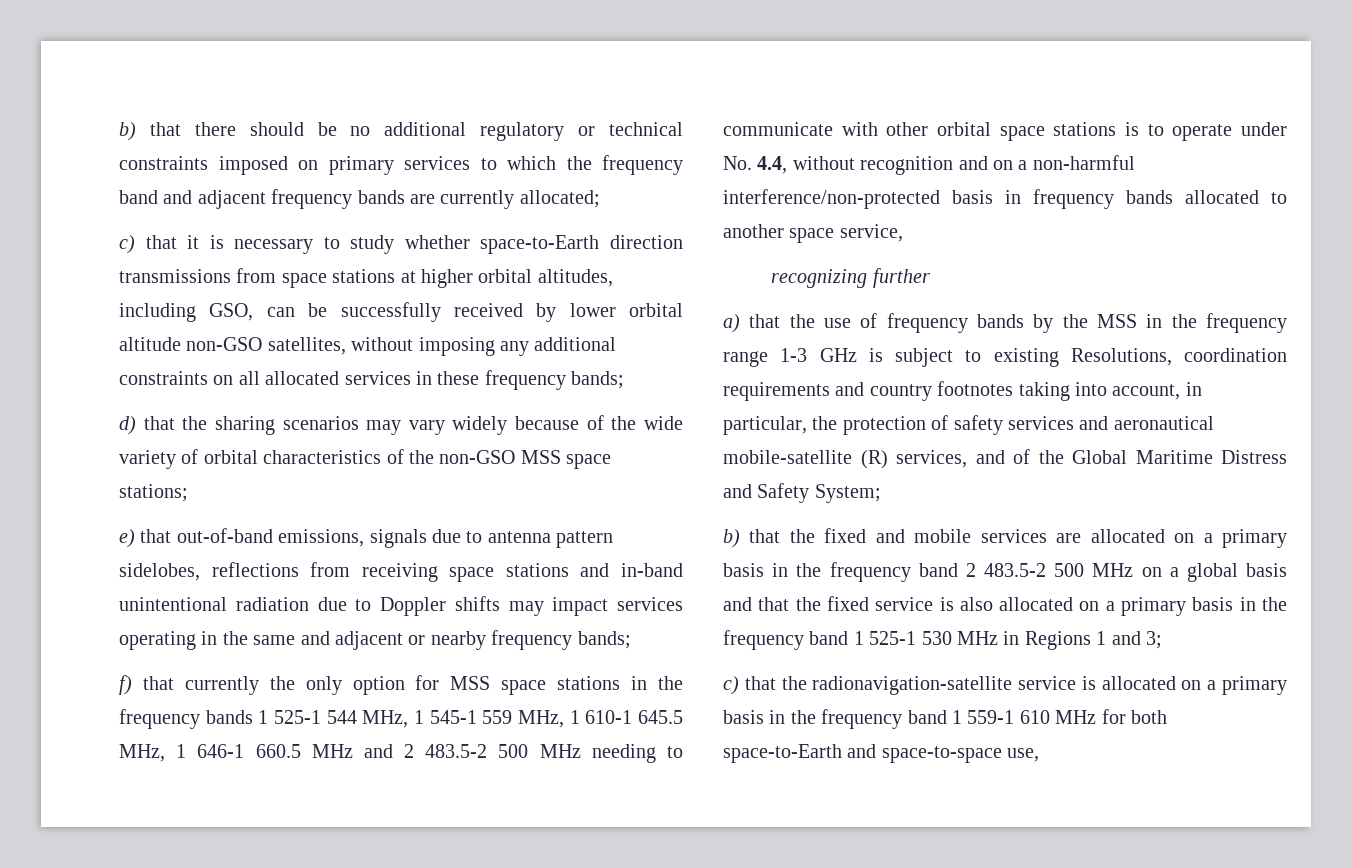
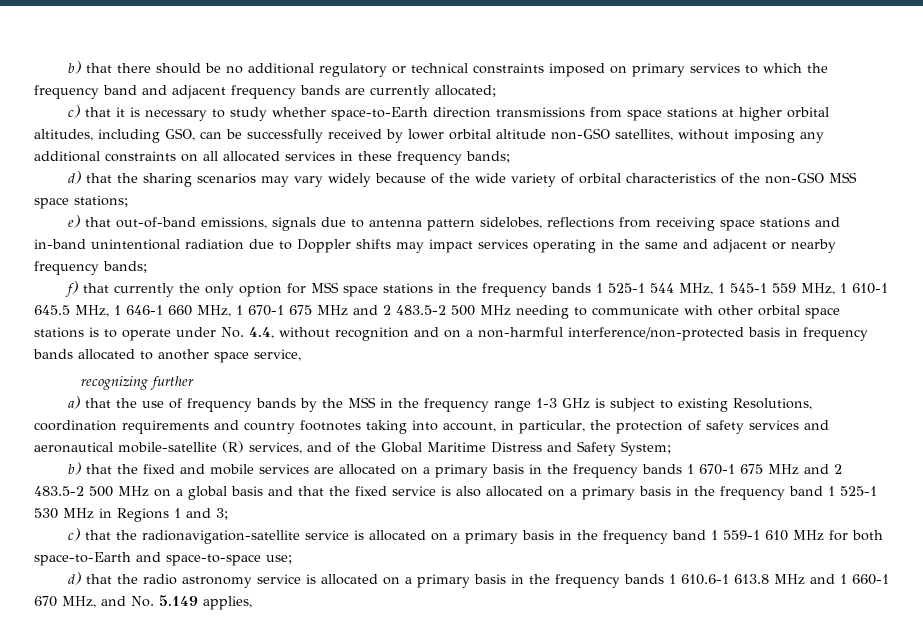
- f) that currently the only option for MSS space stations in the frequency bands 1 525-1 544 MHz, 1 545-1 559 MHz, 1 610-1 645.5 MHz, 1 646-1 660.5 MHz and 2 483.5-2 500 MHz needing to communicate with other orbital space stations is to operate under No. 4.4, without recognition and on a non-harmful interference/non-protected basis in frequency bands allocated to another space service,
+ f) that currently the only option for MSS space stations in the frequency bands 1 525-1 544 MHz, 1 545-1 559 MHz, 1 610-1 645.5 MHz, 1 646-1 660 MHz, 1 670-1 675 MHz and 2 483.5-2 500 MHz needing to communicate with other orbital space stations is to operate under No. 4.4, without recognition and on a non-harmful interference/non-protected basis in frequency bands allocated to another space service,
- b) that the fixed and mobile services are allocated on a primary basis in the frequency band 2 483.5-2 500 MHz on a global basis and that the fixed service is also allocated on a primary basis in the frequency band 1 525-1 530 MHz in Regions 1 and 3;
+ b) that the fixed and mobile services are allocated on a primary basis in the frequency bands 1 670-1 675 MHz and 2 483.5-2 500 MHz on a global basis and that the fixed service is also allocated on a primary basis in the frequency band 1 525-1 530 MHz in Regions 1 and 3;
- c) that the radionavigation-satellite service is allocated on a primary basis in the frequency band 1 559-1 610 MHz for both space-to-Earth and space-to-space use,
+ c) that the radionavigation-satellite service is allocated on a primary basis in the frequency band 1 559-1 610 MHz for both space-to-Earth and space-to-space use;
+ d) that the radio astronomy service is allocated on a primary basis in the frequency bands 1 610.6-1 613.8 MHz and 1 660-1 670 MHz, and No. 5.149 applies,

